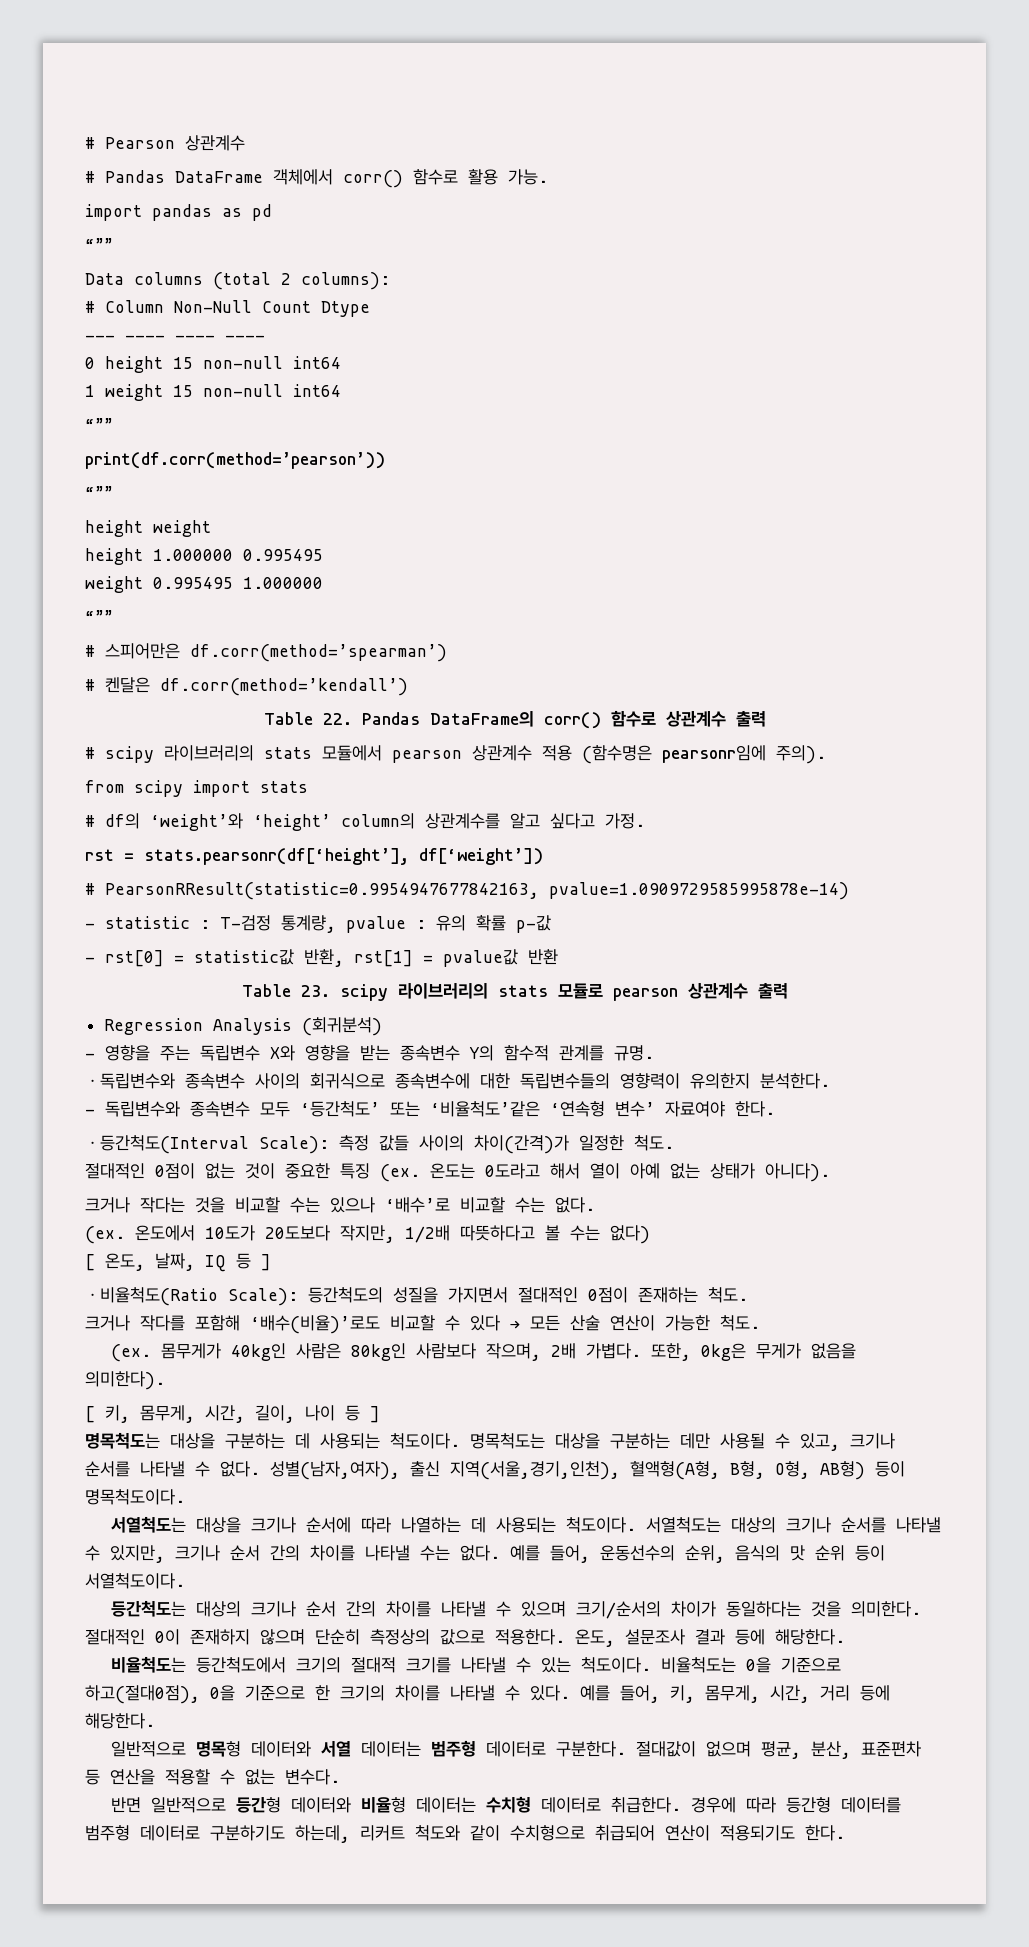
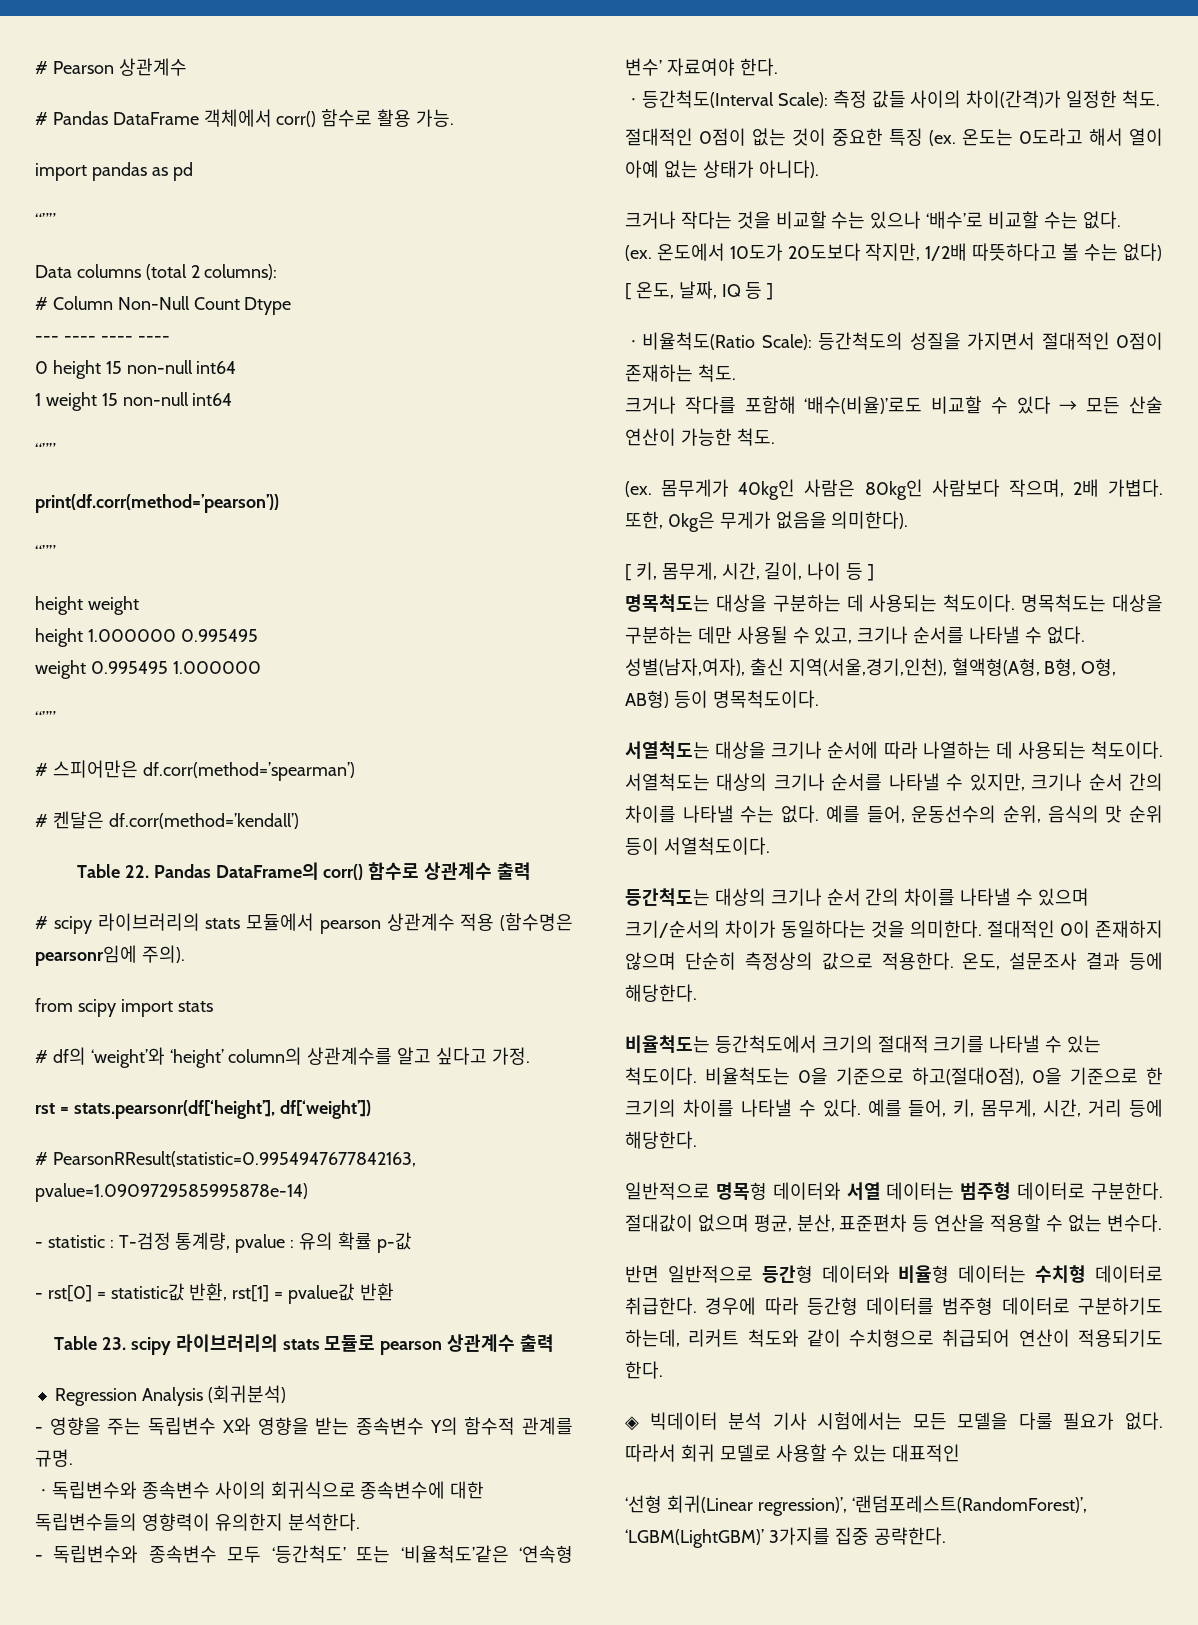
+ ◈ 빅데이터 분석 기사 시험에서는 모든 모델을 다룰 필요가 없다. 따라서 회귀 모델로 사용할 수 있는 대표적인
+ ‘선형 회귀(Linear regression)’, ‘랜덤포레스트(RandomForest)’, ‘LGBM(LightGBM)’ 3가지를 집중 공략한다.

